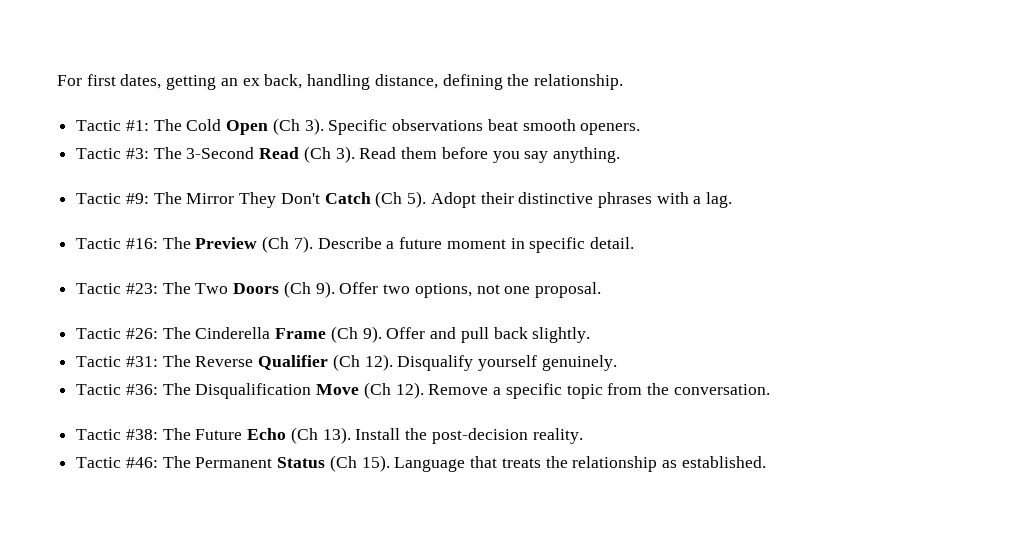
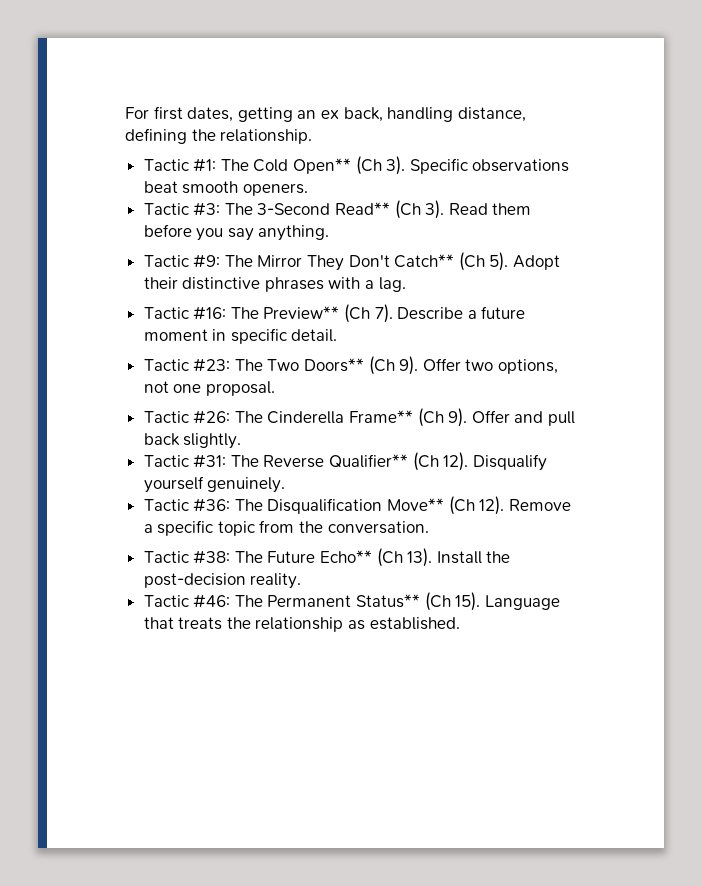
- Tactic #1: The Cold Open (Ch 3).
+ Tactic #1: The Cold Open** (Ch 3).
- Tactic #3: The 3-Second Read (Ch 3).
+ Tactic #3: The 3-Second Read** (Ch 3).
- Tactic #9: The Mirror They Don't Catch (Ch 5).
+ Tactic #9: The Mirror They Don't Catch** (Ch 5).
- Tactic #16: The Preview (Ch 7).
+ Tactic #16: The Preview** (Ch 7).
- Tactic #23: The Two Doors (Ch 9).
+ Tactic #23: The Two Doors** (Ch 9).
- Tactic #26: The Cinderella Frame (Ch 9).
+ Tactic #26: The Cinderella Frame** (Ch 9).
- Tactic #31: The Reverse Qualifier (Ch 12).
+ Tactic #31: The Reverse Qualifier** (Ch 12).
- Tactic #36: The Disqualification Move (Ch 12).
+ Tactic #36: The Disqualification Move** (Ch 12).
- Tactic #38: The Future Echo (Ch 13).
+ Tactic #38: The Future Echo** (Ch 13).
- Tactic #46: The Permanent Status (Ch 15).
+ Tactic #46: The Permanent Status** (Ch 15).

